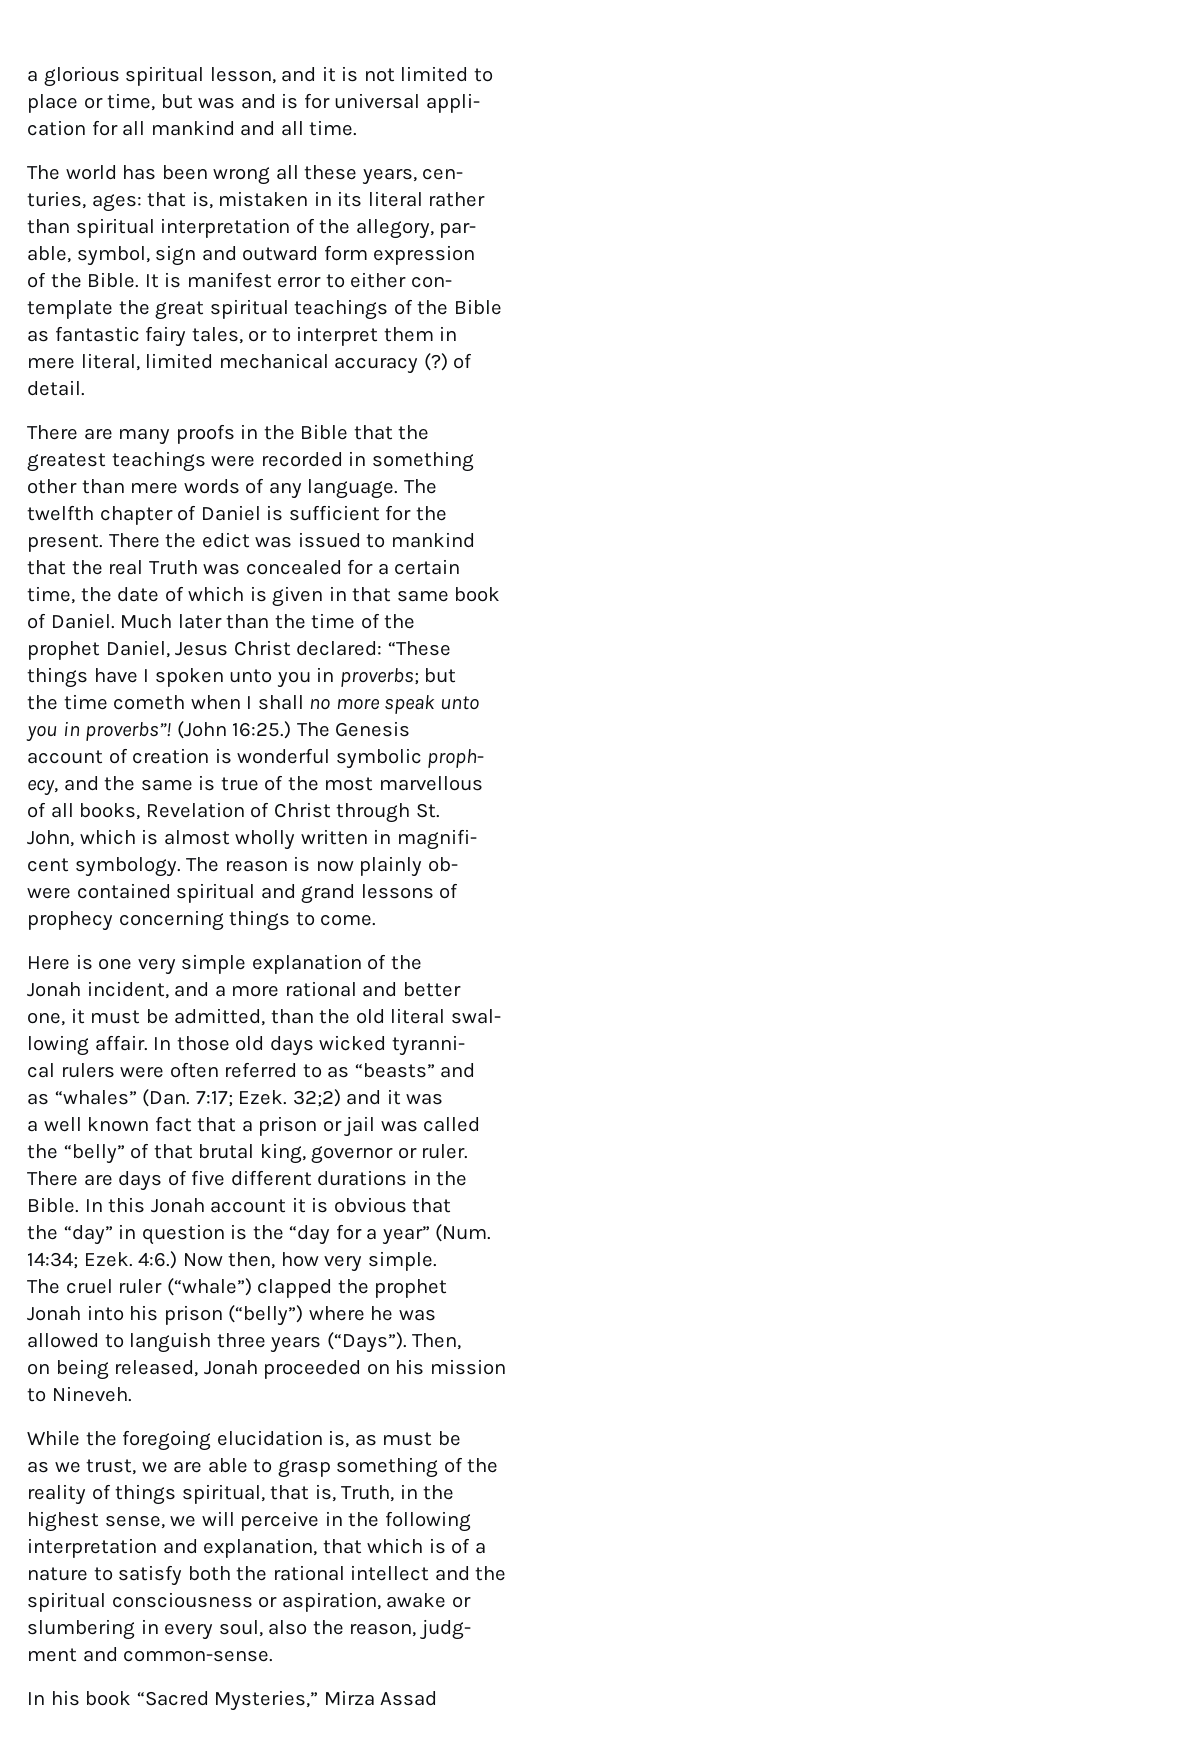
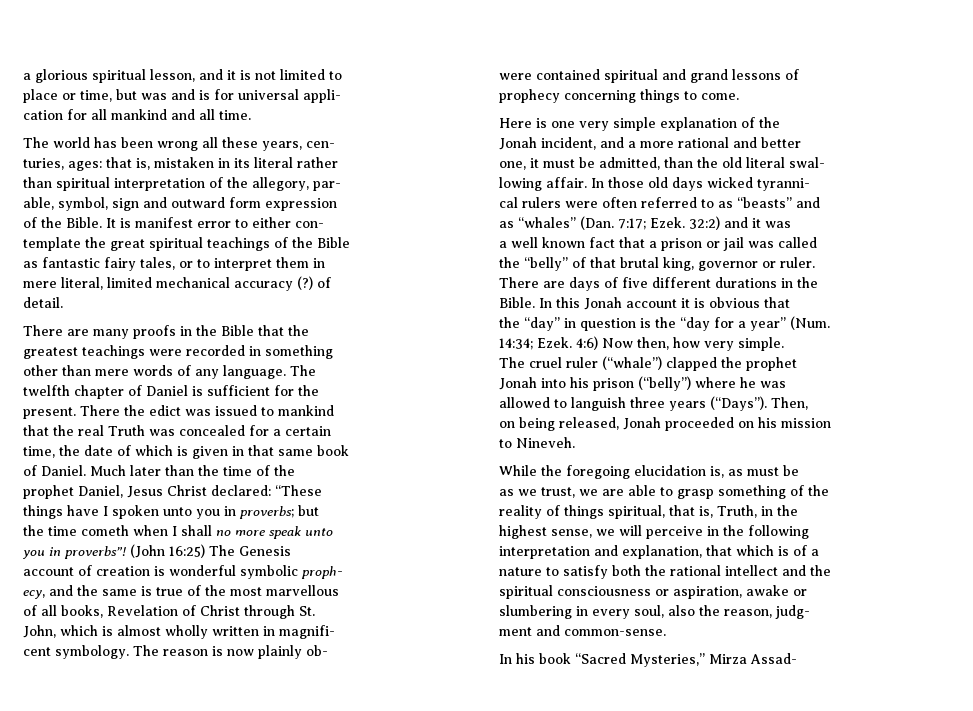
- (John 16:25.) The Genesis
+ (John 16:25) The Genesis
- 32;2) and it was
+ 32:2) and it was
- 4:6.) Now then, how very simple.
+ 4:6) Now then, how very simple.
- In his book “Sacred Mysteries,” Mirza Assad
+ In his book “Sacred Mysteries,” Mirza Assad-

